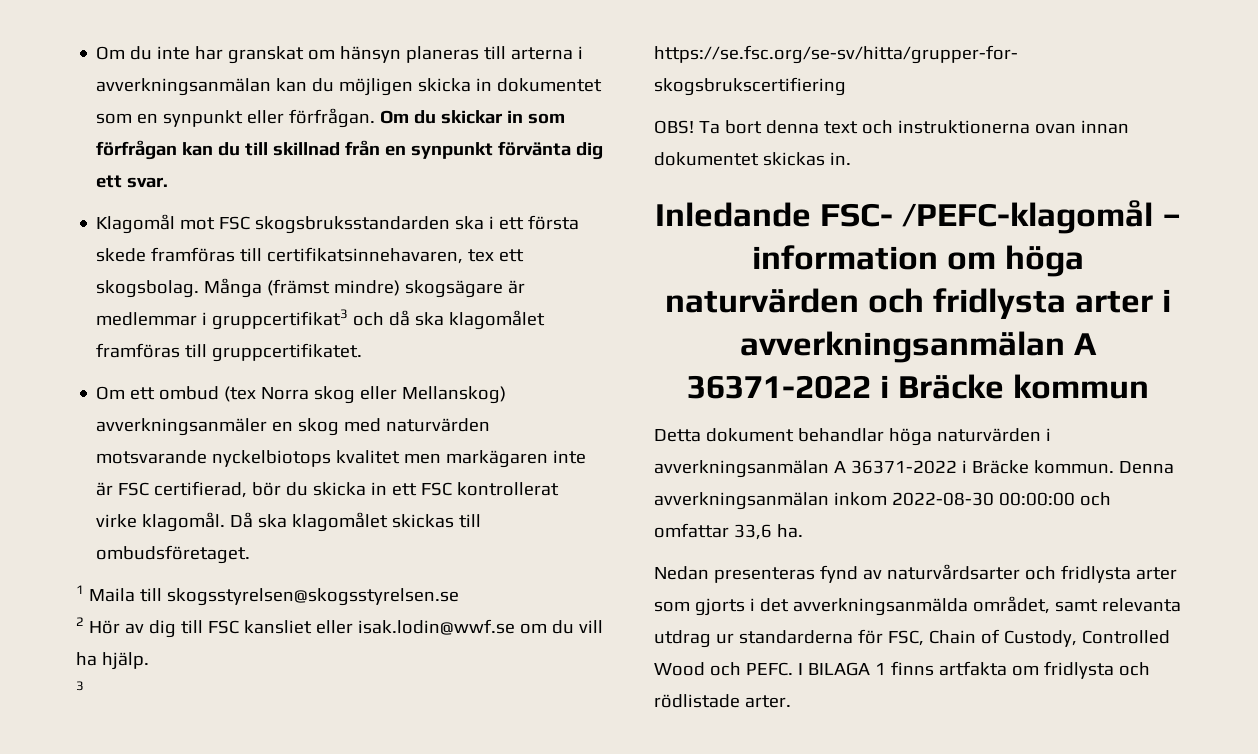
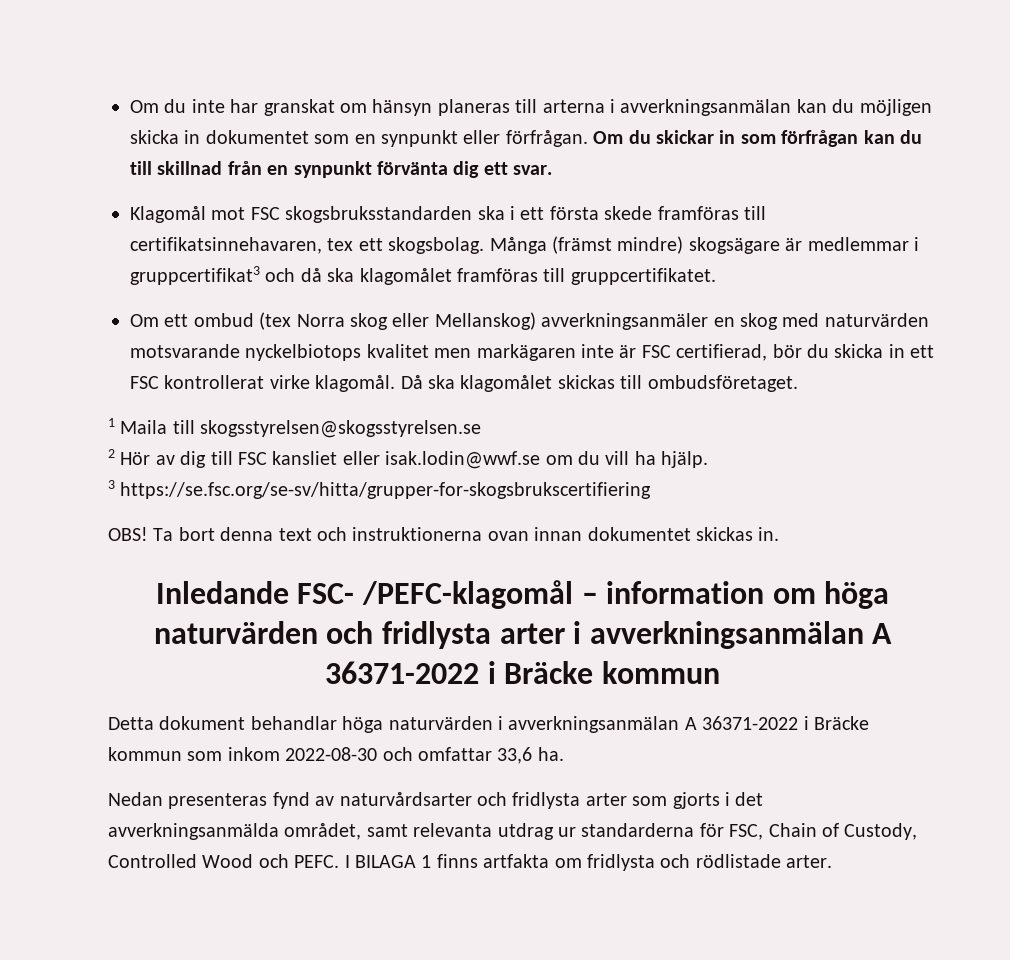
- Detta dokument behandlar höga naturvärden i avverkningsanmälan A 36371-2022 i Bräcke kommun. Denna avverkningsanmälan inkom 2022-08-30 00:00:00 och omfattar 33,6 ha.
+ Detta dokument behandlar höga naturvärden i avverkningsanmälan A 36371-2022 i Bräcke kommun som inkom 2022-08-30 och omfattar 33,6 ha.

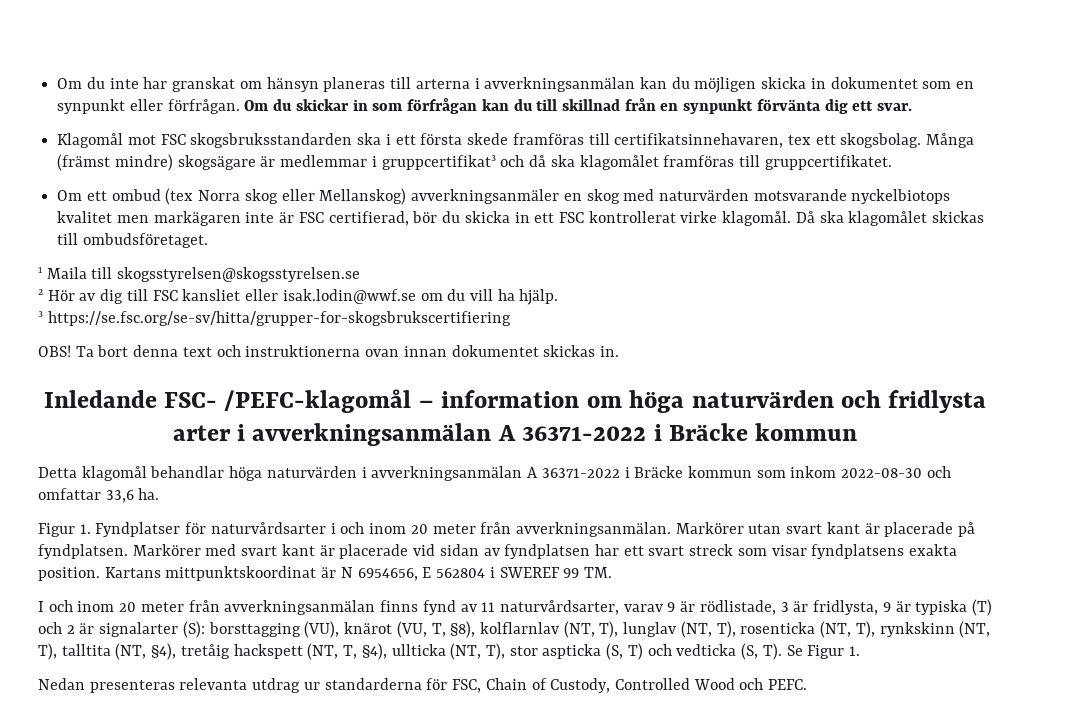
- Detta dokument behandlar höga naturvärden i avverkningsanmälan A 36371-2022 i Bräcke kommun som inkom 2022-08-30 och omfattar 33,6 ha.
+ Detta klagomål behandlar höga naturvärden i avverkningsanmälan A 36371-2022 i Bräcke kommun som inkom 2022-08-30 och omfattar 33,6 ha.
- Nedan presenteras fynd av naturvårdsarter och fridlysta arter som gjorts i det avverkningsanmälda området, samt relevanta utdrag ur standarderna för FSC, Chain of Custody, Controlled Wood och PEFC. I BILAGA 1 finns artfakta om fridlysta och rödlistade arter.
+ Figur 1. Fyndplatser för naturvårdsarter i och inom 20 meter från avverkningsanmälan. Markörer utan svart kant är placerade på fyndplatsen. Markörer med svart kant är placerade vid sidan av fyndplatsen har ett svart streck som visar fyndplatsens exakta position. Kartans mittpunktskoordinat är N 6954656, E 562804 i SWEREF 99 TM.
+ I och inom 20 meter från avverkningsanmälan finns fynd av 11 naturvårdsarter, varav 9 är rödlistade, 3 är fridlysta, 9 är typiska (T) och 2 är signalarter (S): borsttagging (VU), knärot (VU, T, §8), kolflarnlav (NT, T), lunglav (NT, T), rosenticka (NT, T), rynkskinn (NT, T), talltita (NT, §4), tretåig hackspett (NT, T, §4), ullticka (NT, T), stor aspticka (S, T) och vedticka (S, T). Se Figur 1.
+ Nedan presenteras relevanta utdrag ur standarderna för FSC, Chain of Custody, Controlled Wood och PEFC.

